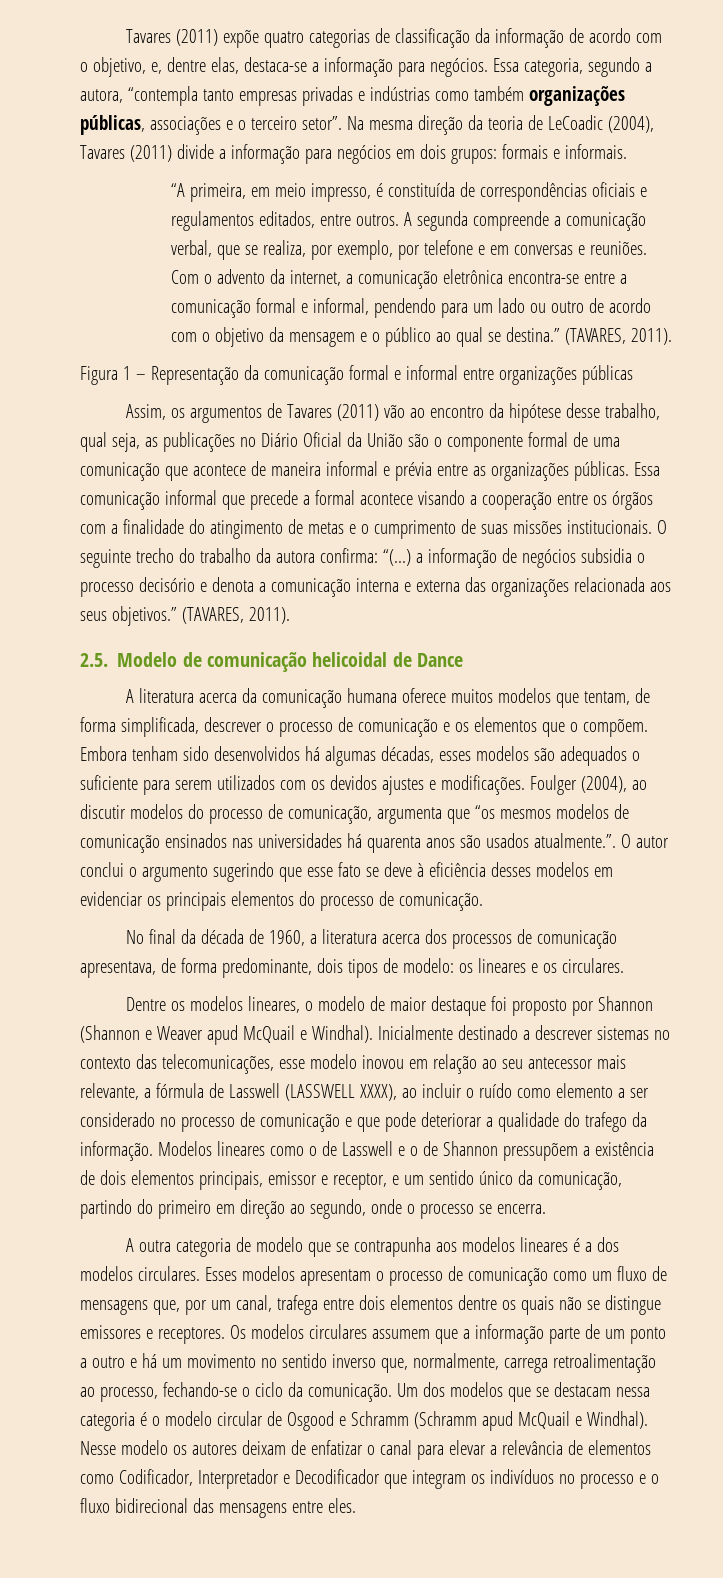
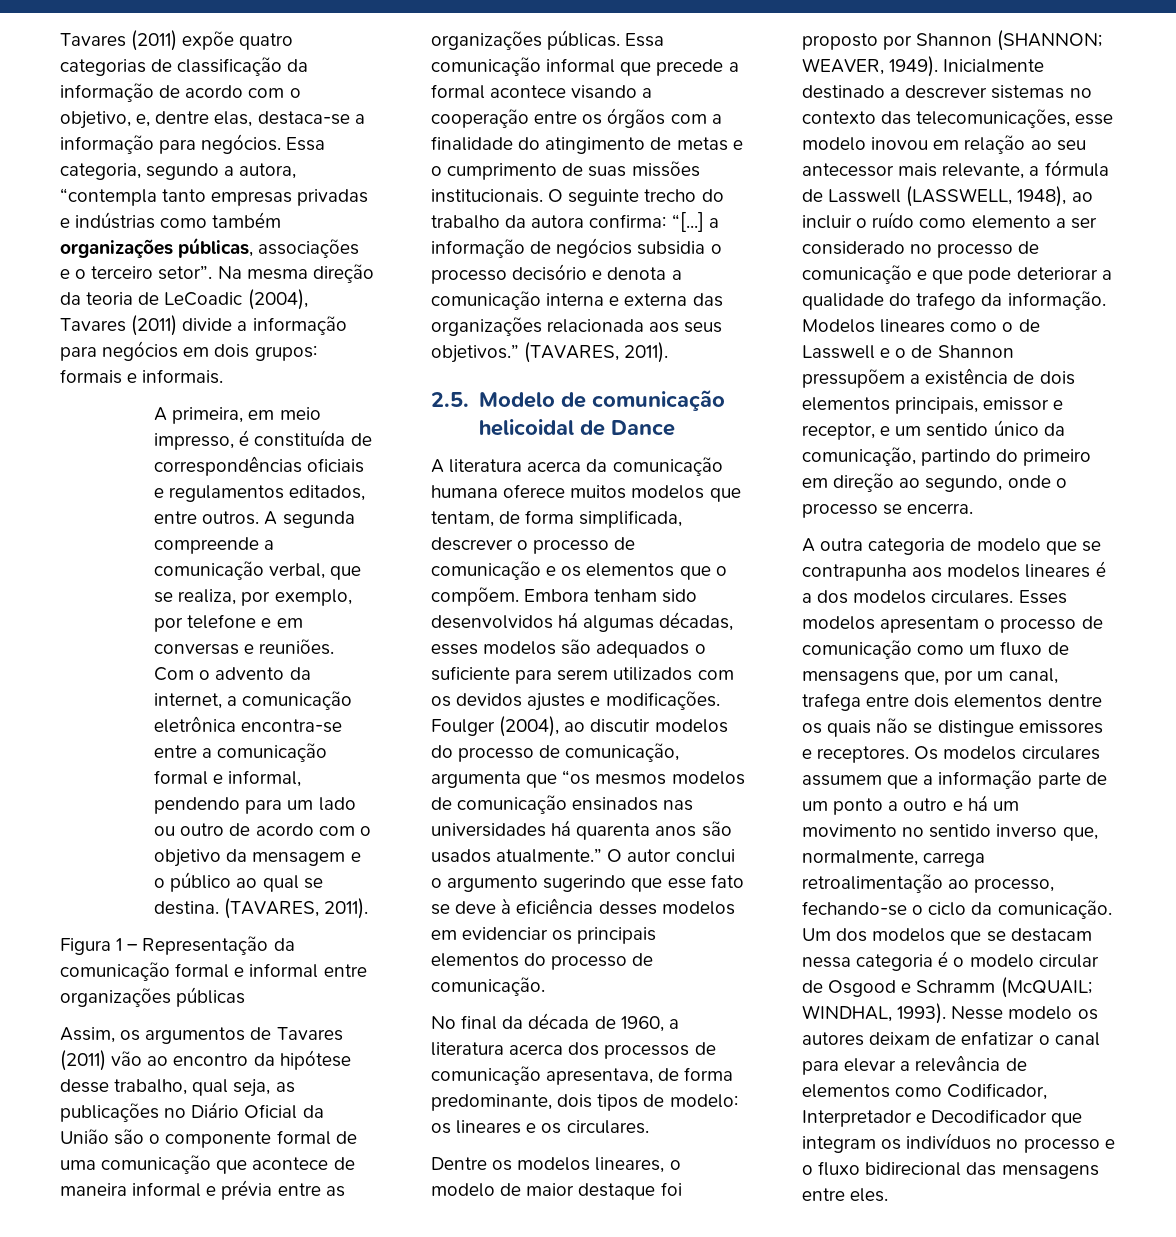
- “A primeira, em meio impresso, é constituída de correspondências oficiais e regulamentos editados, entre outros.
+ A primeira, em meio impresso, é constituída de correspondências oficiais e regulamentos editados, entre outros.
- Com o advento da internet, a comunicação eletrônica encontra-se entre a comunicação formal e informal, pendendo para um lado ou outro de acordo com o objetivo da mensagem e o público ao qual se destina.”
+ Com o advento da internet, a comunicação eletrônica encontra-se entre a comunicação formal e informal, pendendo para um lado ou outro de acordo com o objetivo da mensagem e o público ao qual se destina.
- O seguinte trecho do trabalho da autora confirma: “(...) a informação de negócios subsidia o processo decisório e denota a comunicação interna e externa das organizações relacionada aos seus objetivos.”
+ O seguinte trecho do trabalho da autora confirma: “[...] a informação de negócios subsidia o processo decisório e denota a comunicação interna e externa das organizações relacionada aos seus objetivos.”
- Foulger (2004), ao discutir modelos do processo de comunicação, argumenta que “os mesmos modelos de comunicação ensinados nas universidades há quarenta anos são usados atualmente.”. O autor conclui o argumento sugerindo que esse fato se deve à eficiência desses modelos em evidenciar os principais elementos do processo de comunicação.
+ Foulger (2004), ao discutir modelos do processo de comunicação, argumenta que “os mesmos modelos de comunicação ensinados nas universidades há quarenta anos são usados atualmente.” O autor conclui o argumento sugerindo que esse fato se deve à eficiência desses modelos em evidenciar os principais elementos do processo de comunicação.
- Dentre os modelos lineares, o modelo de maior destaque foi proposto por Shannon (Shannon e Weaver apud McQuail e Windhal).
+ Dentre os modelos lineares, o modelo de maior destaque foi proposto por Shannon (SHANNON; WEAVER, 1949).
- Inicialmente destinado a descrever sistemas no contexto das telecomunicações, esse modelo inovou em relação ao seu antecessor mais relevante, a fórmula de Lasswell (LASSWELL XXXX), ao incluir o ruído como elemento a ser considerado no processo de comunicação e que pode deteriorar a qualidade do trafego da informação.
+ Inicialmente destinado a descrever sistemas no contexto das telecomunicações, esse modelo inovou em relação ao seu antecessor mais relevante, a fórmula de Lasswell (LASSWELL, 1948), ao incluir o ruído como elemento a ser considerado no processo de comunicação e que pode deteriorar a qualidade do trafego da informação.
- Um dos modelos que se destacam nessa categoria é o modelo circular de Osgood e Schramm (Schramm apud McQuail e Windhal).
+ Um dos modelos que se destacam nessa categoria é o modelo circular de Osgood e Schramm (McQUAIL; WINDHAL, 1993).

